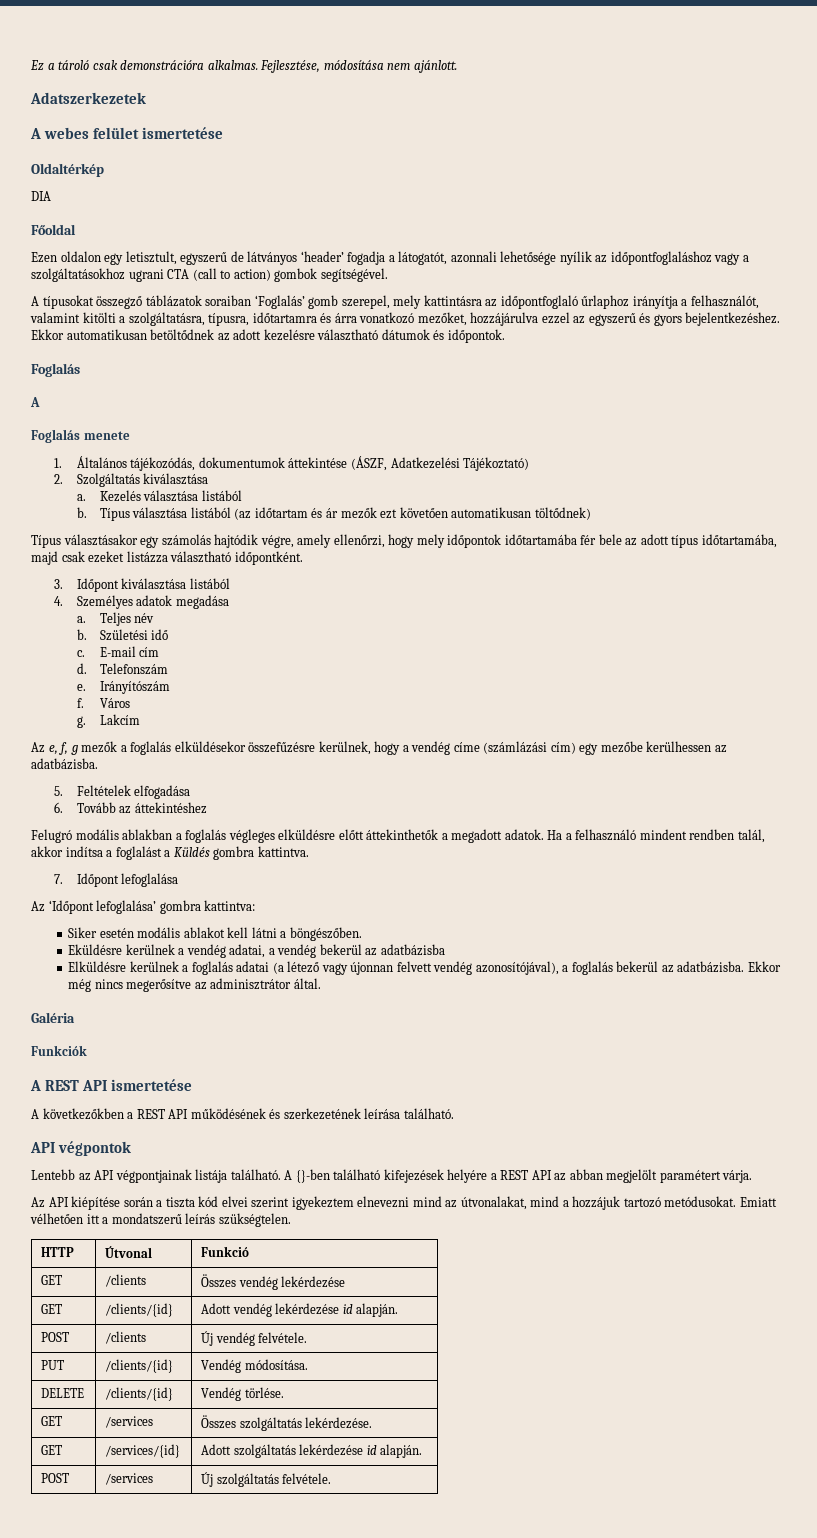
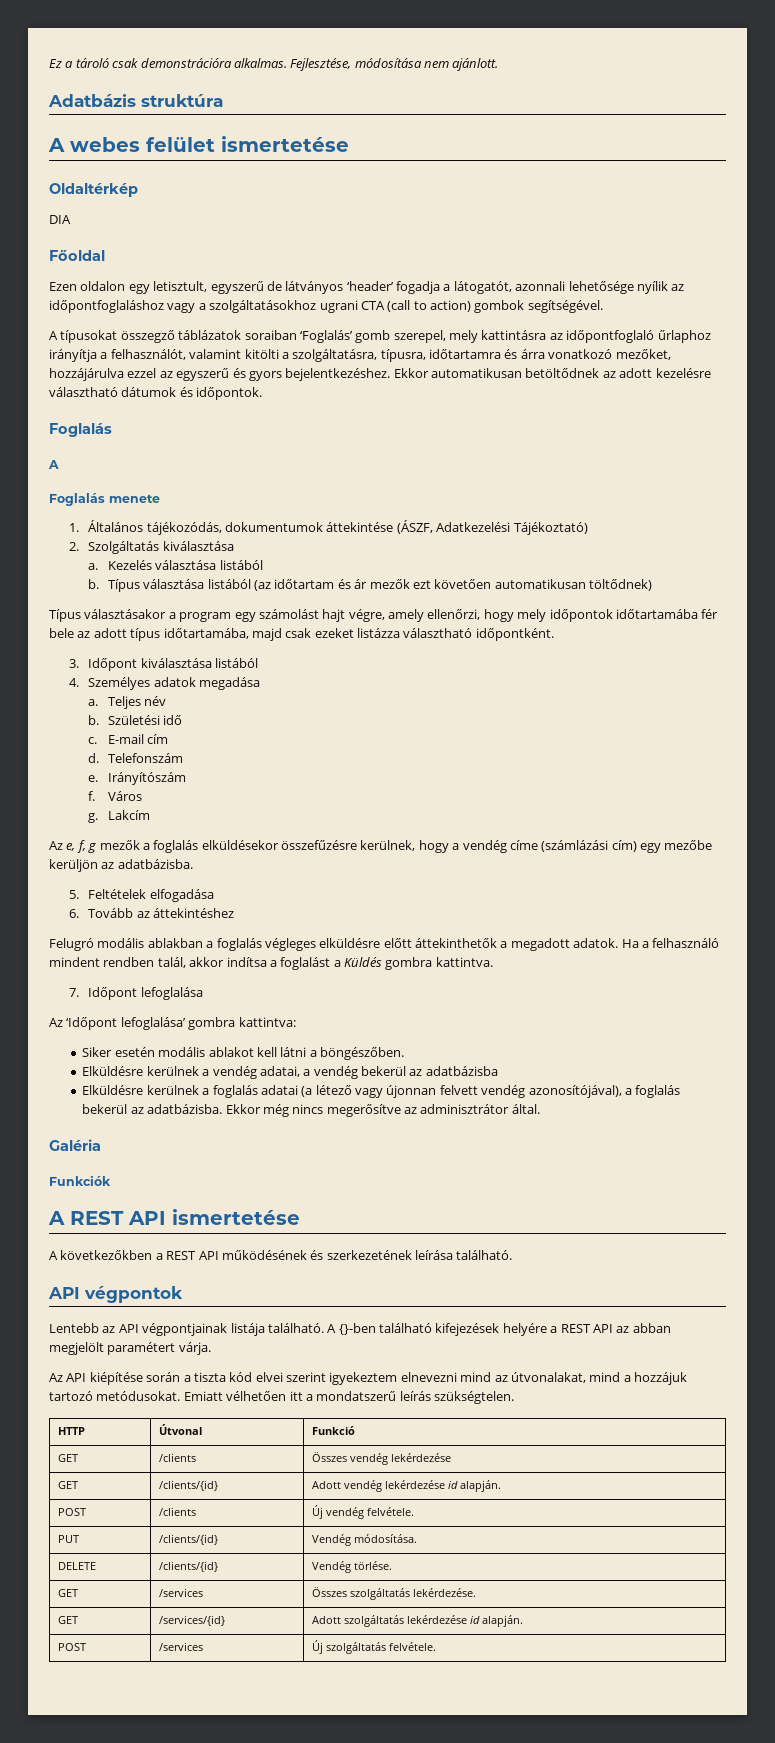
- Adatszerkezetek
+ Adatbázis struktúra
- Típus választásakor egy számolás hajtódik végre, amely ellenőrzi, hogy mely időpontok időtartamába fér bele az adott típus időtartamába, majd csak ezeket listázza választható időpontként.
+ Típus választásakor a program egy számolást hajt végre, amely ellenőrzi, hogy mely időpontok időtartamába fér bele az adott típus időtartamába, majd csak ezeket listázza választható időpontként.
- Az e, f, g mezők a foglalás elküldésekor összefűzésre kerülnek, hogy a vendég címe (számlázási cím) egy mezőbe kerülhessen az adatbázisba.
+ Az e, f, g mezők a foglalás elküldésekor összefűzésre kerülnek, hogy a vendég címe (számlázási cím) egy mezőbe kerüljön az adatbázisba.
- Eküldésre kerülnek a vendég adatai, a vendég bekerül az adatbázisba
+ Elküldésre kerülnek a vendég adatai, a vendég bekerül az adatbázisba

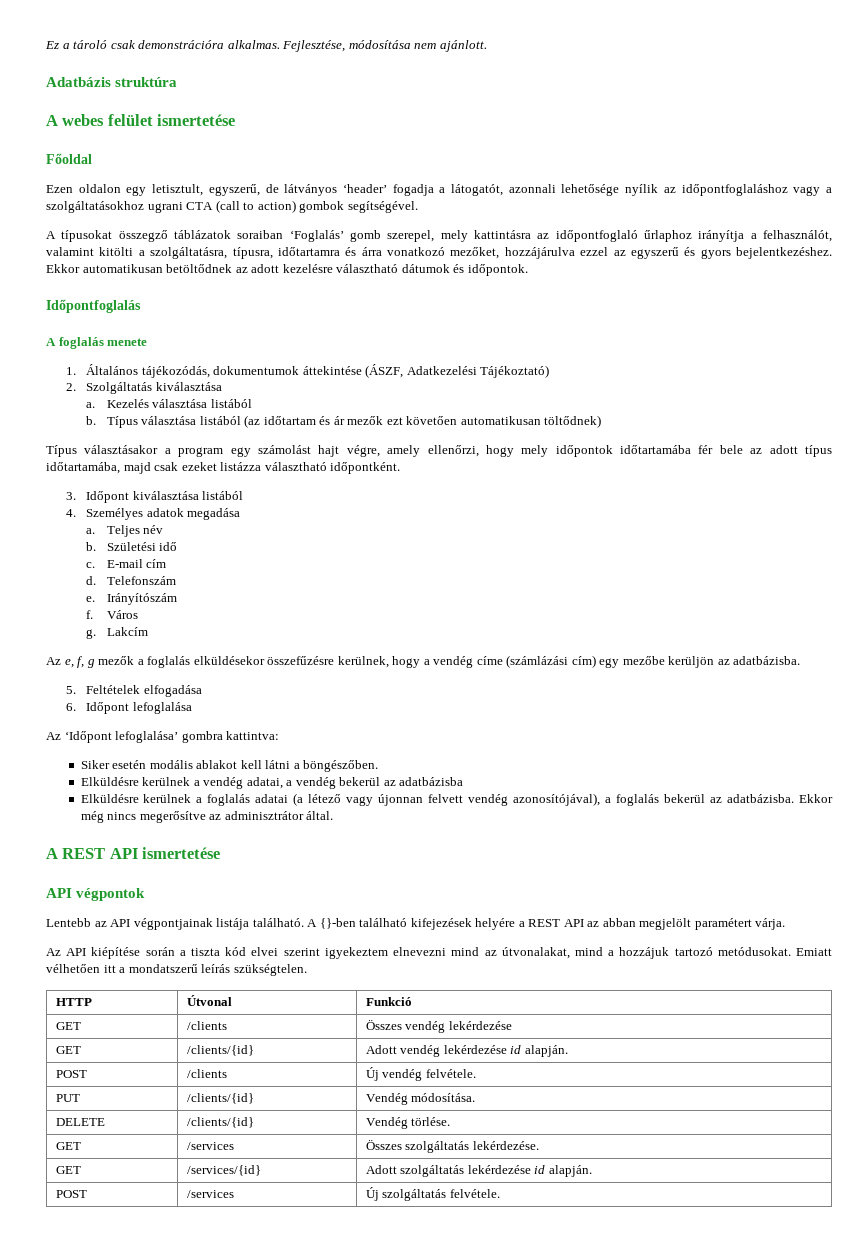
- Oldaltérkép
- DIA
- Ezen oldalon egy letisztult, egyszerű de látványos ‘header’ fogadja a látogatót, azonnali lehetősége nyílik az időpontfoglaláshoz vagy a szolgáltatásokhoz ugrani CTA (call to action) gombok segítségével.
+ Ezen oldalon egy letisztult, egyszerű, de látványos ‘header’ fogadja a látogatót, azonnali lehetősége nyílik az időpontfoglaláshoz vagy a szolgáltatásokhoz ugrani CTA (call to action) gombok segítségével.
  Ekkor automatikusan betöltődnek az adott kezelésre választható dátumok és időpontok.
- Foglalás
- A
- Foglalás menete
+ Időpontfoglalás
+ A foglalás menete
- 6. Tovább az áttekintéshez
- Felugró modális ablakban a foglalás végleges elküldésre előtt áttekinthetők a megadott adatok. Ha a felhasználó mindent rendben talál, akkor indítsa a foglalást a Küldés gombra kattintva.
- 7. Időpont lefoglalása
+ 6. Időpont lefoglalása
- Galéria
- Funkciók
- A következőkben a REST API működésének és szerkezetének leírása található.

